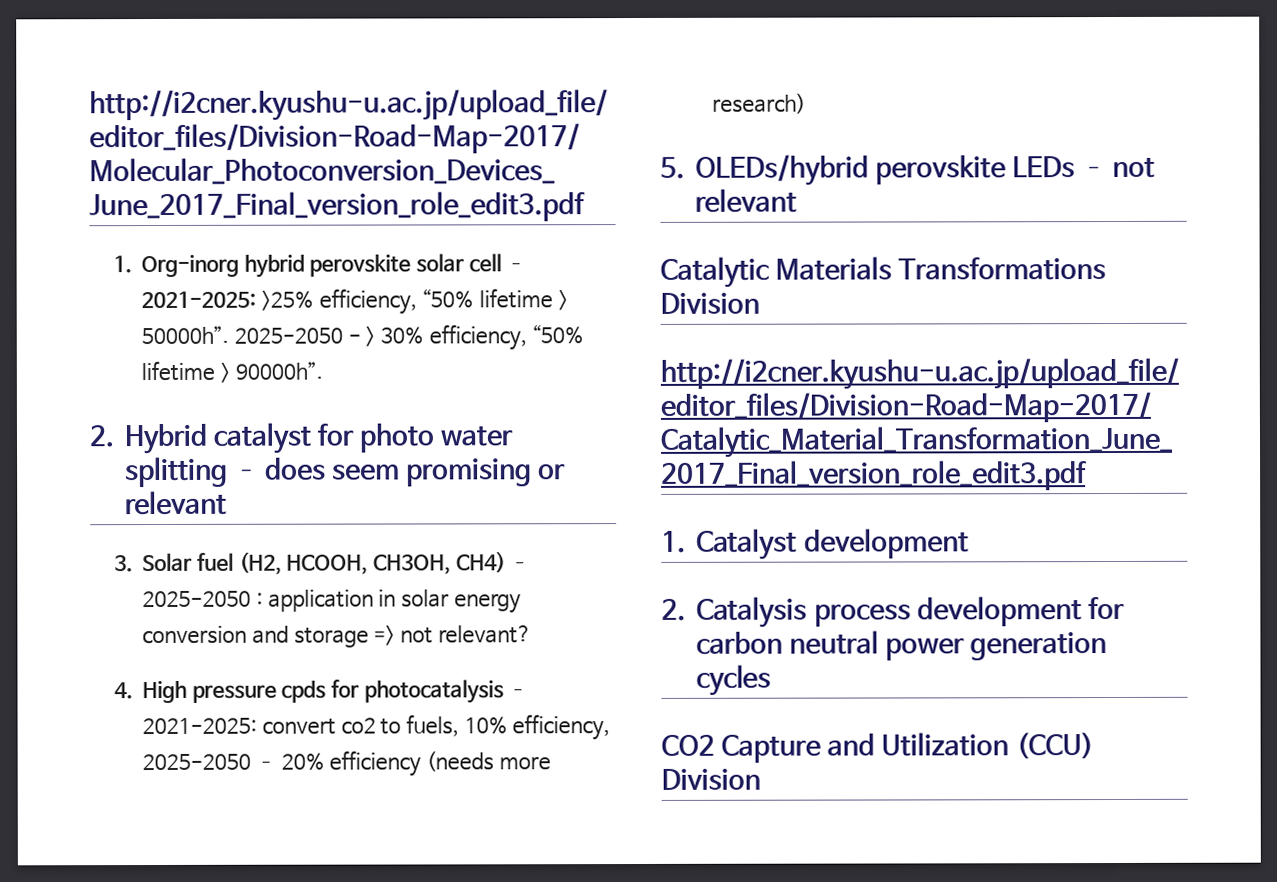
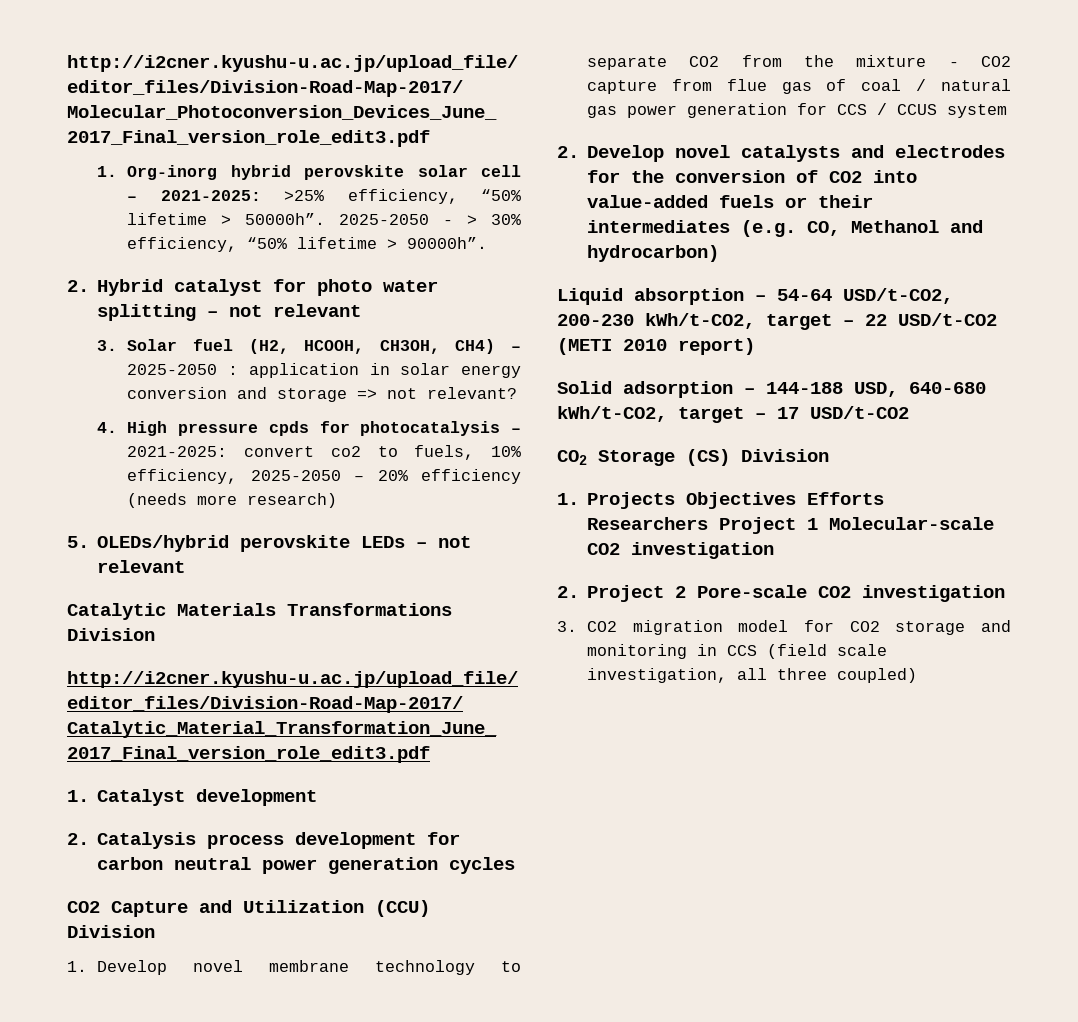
- 2. Hybrid catalyst for photo water splitting – does seem promising or relevant
+ 2. Hybrid catalyst for photo water splitting – not relevant
+ 1. Develop novel membrane technology to separate CO2 from the mixture - CO2 capture from flue gas of coal / natural gas power generation for CCS / CCUS system
+ 2. Develop novel catalysts and electrodes for the conversion of CO2 into value-added fuels or their intermediates (e.g. CO, Methanol and hydrocarbon)
+ Liquid absorption – 54-64 USD/t-CO2, 200-230 kWh/t-CO2, target – 22 USD/t-CO2 (METI 2010 report)
+ Solid adsorption – 144-188 USD, 640-680 kWh/t-CO2, target – 17 USD/t-CO2
+ CO2 Storage (CS) Division
+ 1. Projects Objectives Efforts Researchers Project 1 Molecular-scale CO2 investigation
+ 2. Project 2 Pore-scale CO2 investigation
+ 3. CO2 migration model for CO2 storage and monitoring in CCS (field scale investigation, all three coupled)

